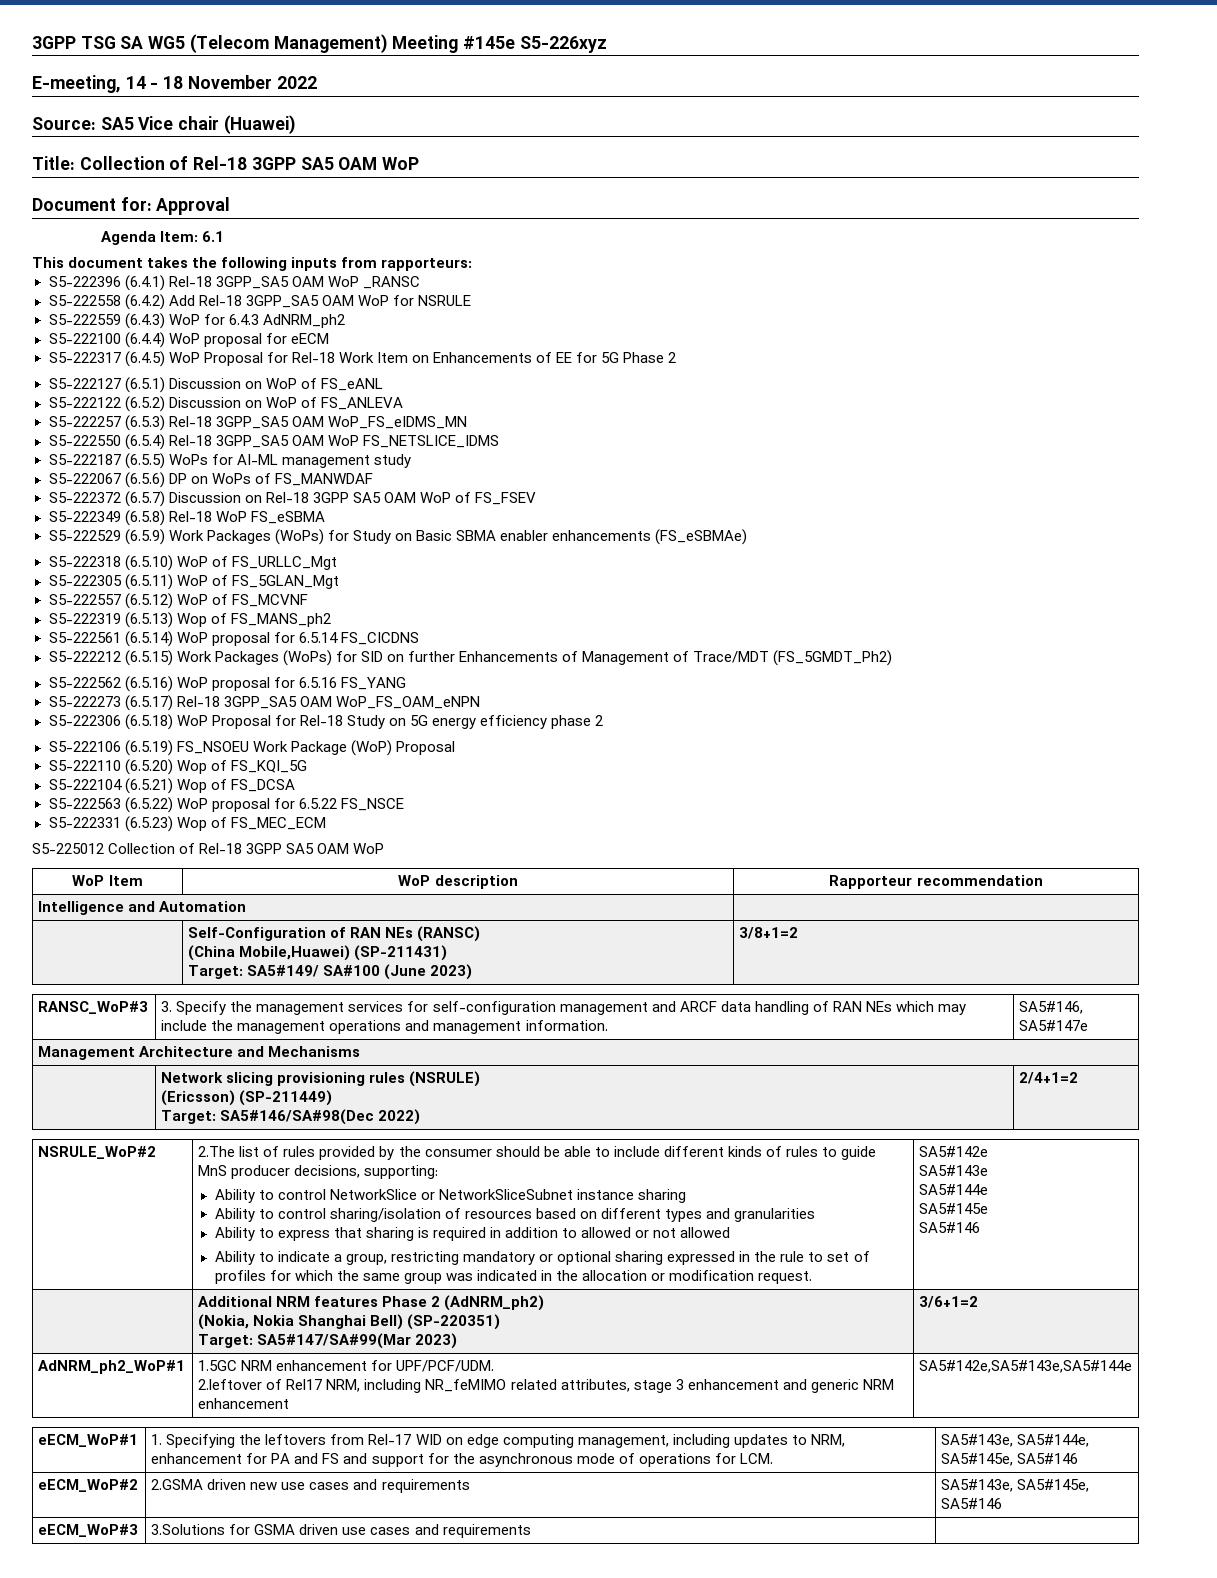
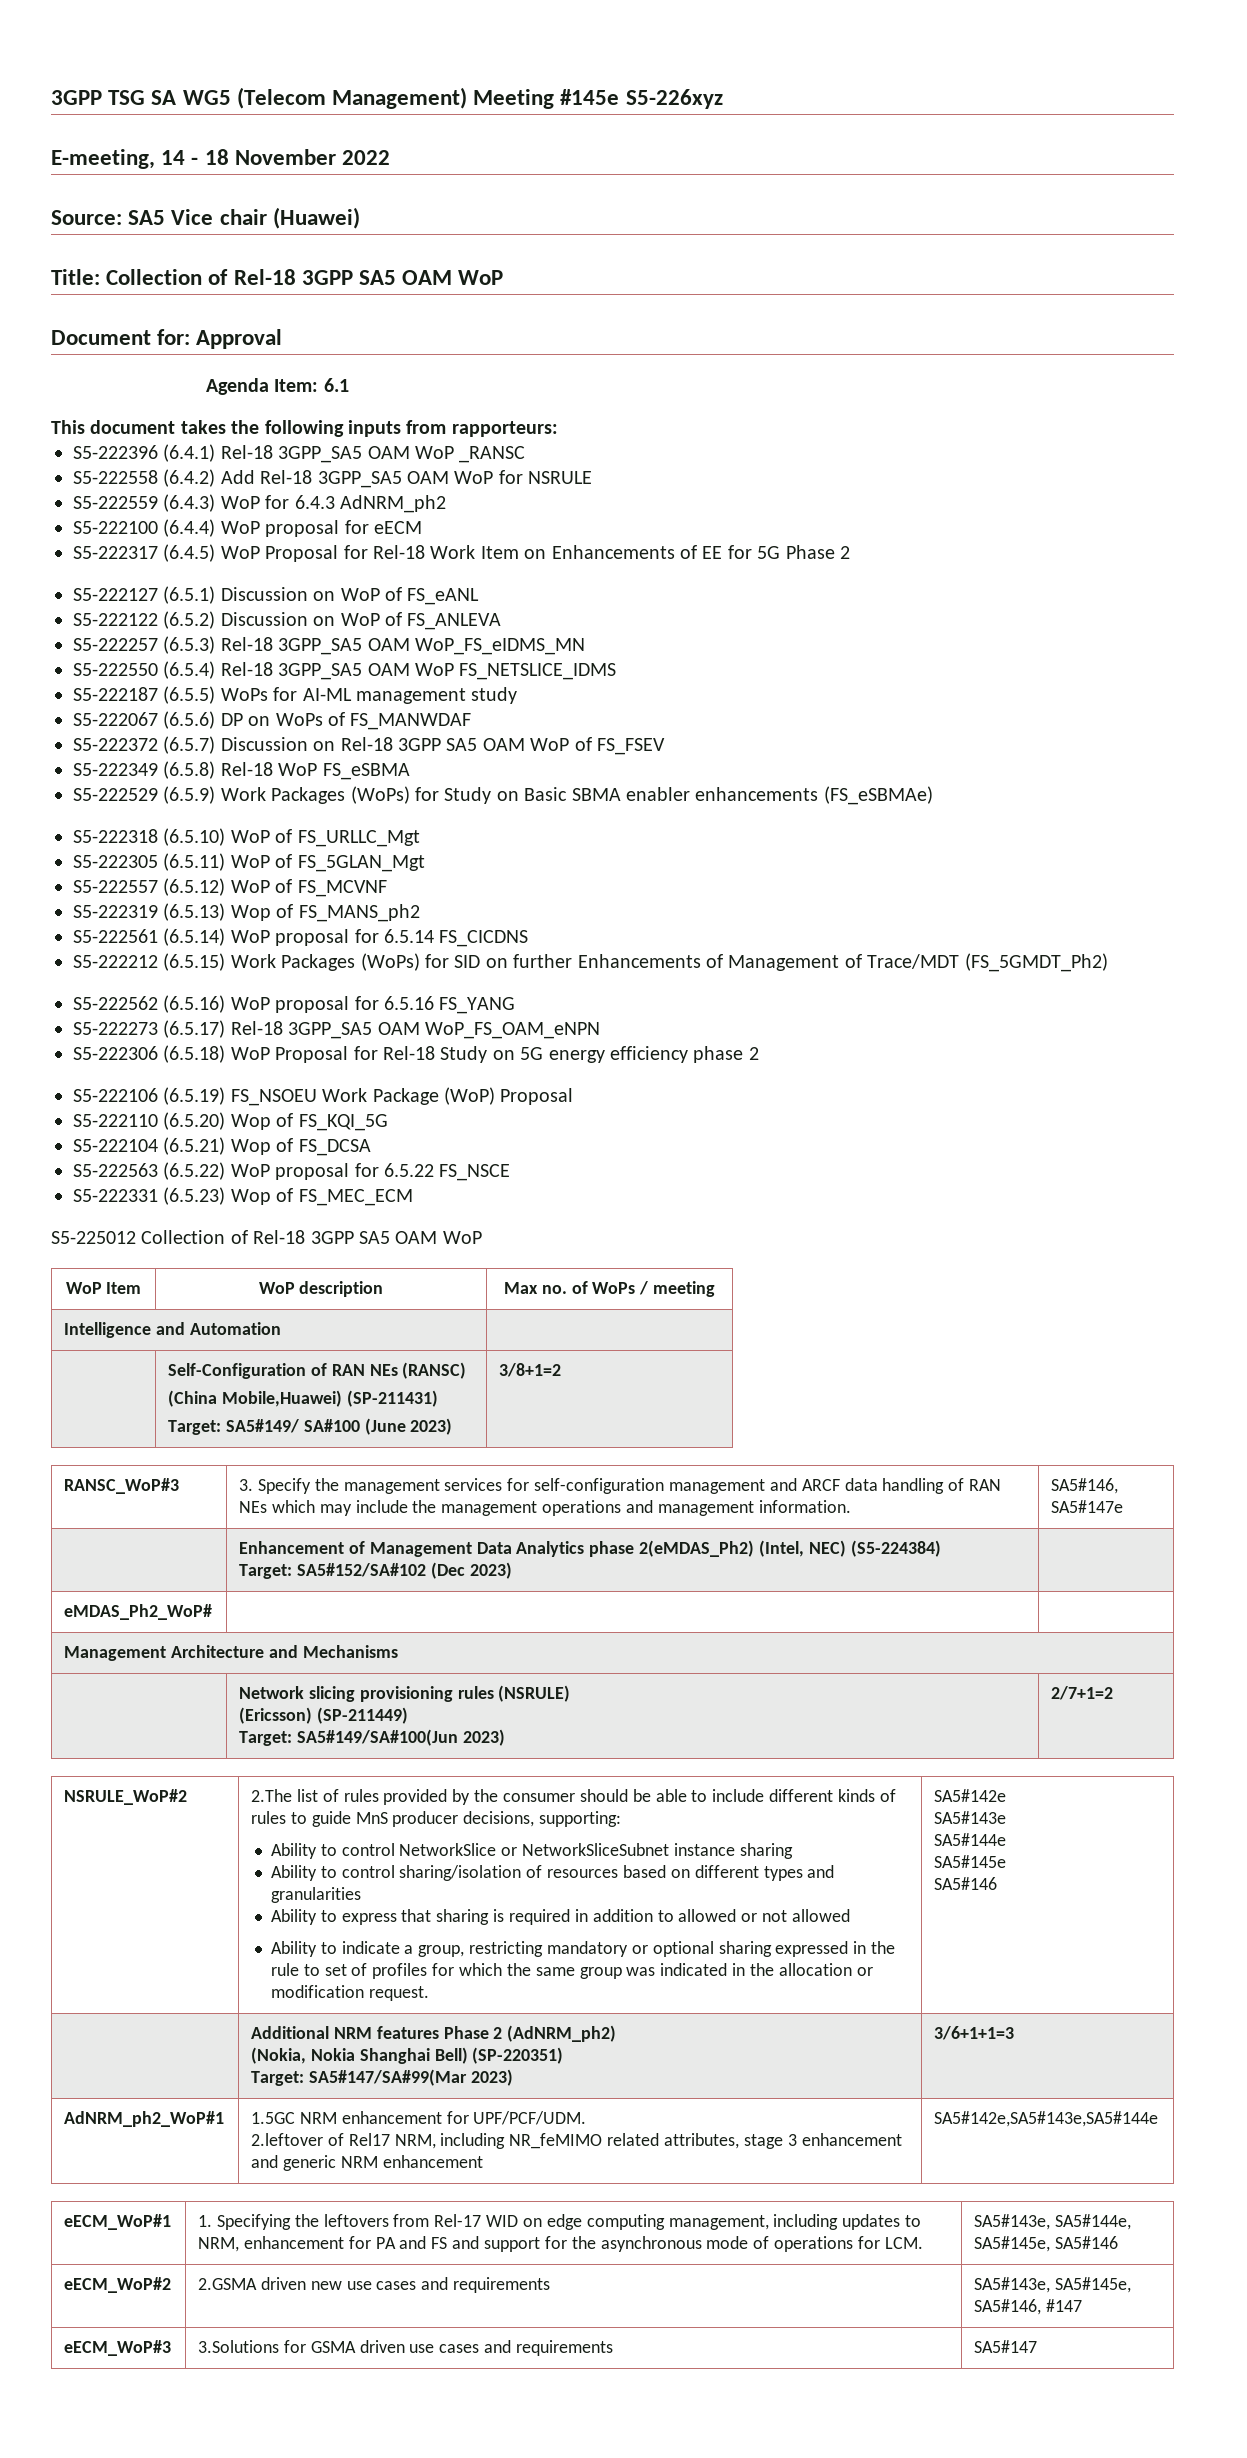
- WoP Item | WoP description | Rapporteur recommendation
+ WoP Item | WoP description | Max no. of WoPs / meeting
+ | Enhancement of Management Data Analytics phase 2(eMDAS_Ph2) (Intel, NEC) (S5-224384)
+ Target: SA5#152/SA#102 (Dec 2023) |
+ eMDAS_Ph2_WoP# | |
  | Network slicing provisioning rules (NSRULE)
  (Ericsson) (SP-211449)
- Target: SA5#146/SA#98(Dec 2022) | 2/4+1=2
+ Target: SA5#149/SA#100(Jun 2023) | 2/7+1=2
  | Additional NRM features Phase 2 (AdNRM_ph2)
  (Nokia, Nokia Shanghai Bell) (SP-220351)
- Target: SA5#147/SA#99(Mar 2023) | 3/6+1=2
+ Target: SA5#147/SA#99(Mar 2023) | 3/6+1+1=3
- eECM_WoP#2 | 2.GSMA driven new use cases and requirements | SA5#143e, SA5#145e, SA5#146
+ eECM_WoP#2 | 2.GSMA driven new use cases and requirements | SA5#143e, SA5#145e, SA5#146, #147
- eECM_WoP#3 | 3.Solutions for GSMA driven use cases and requirements |
+ eECM_WoP#3 | 3.Solutions for GSMA driven use cases and requirements | SA5#147

